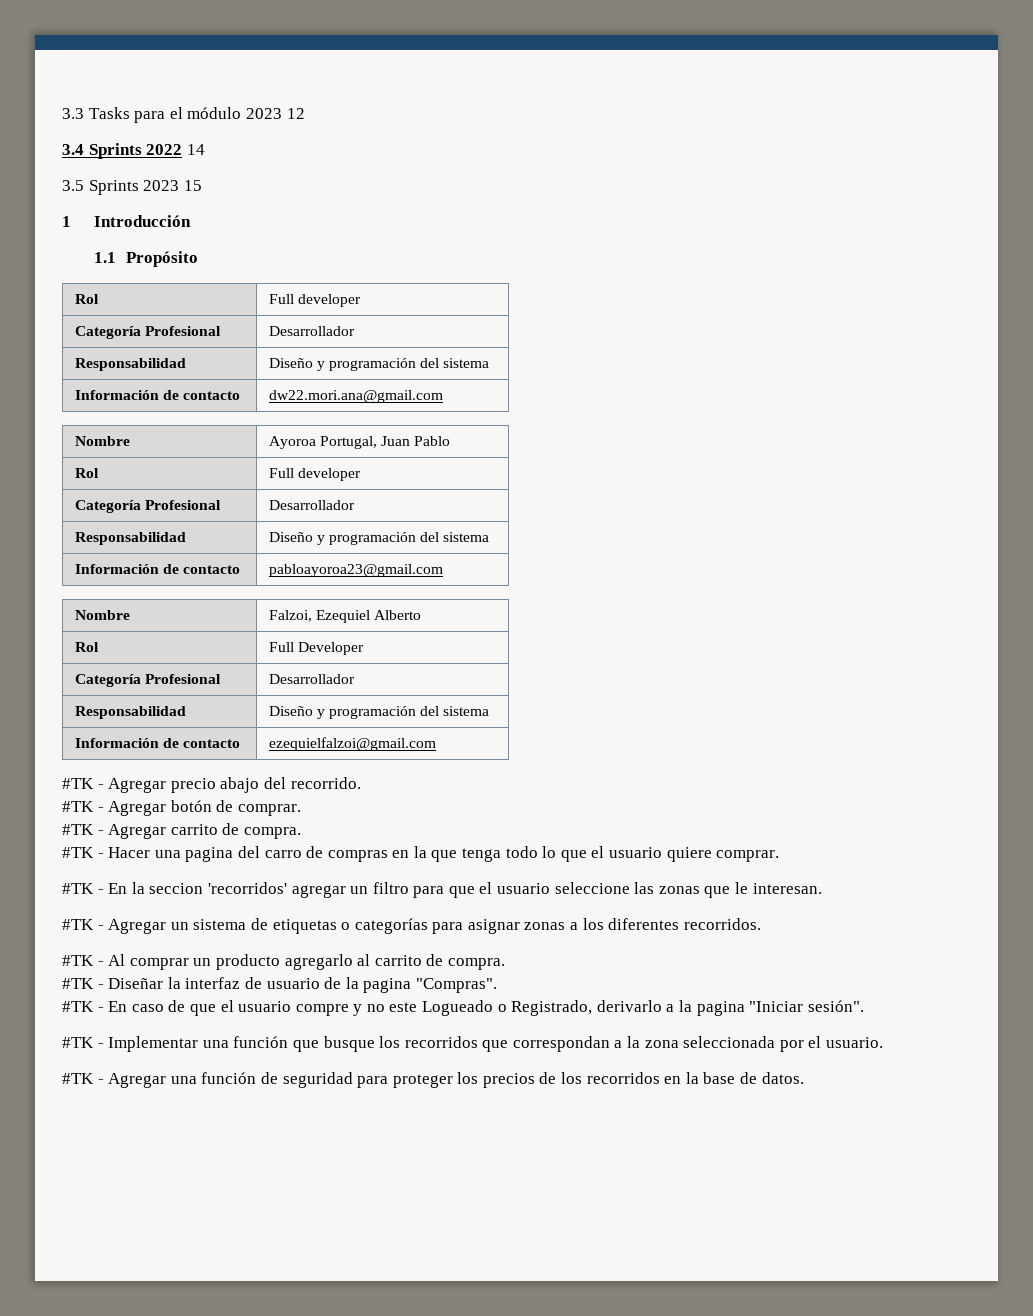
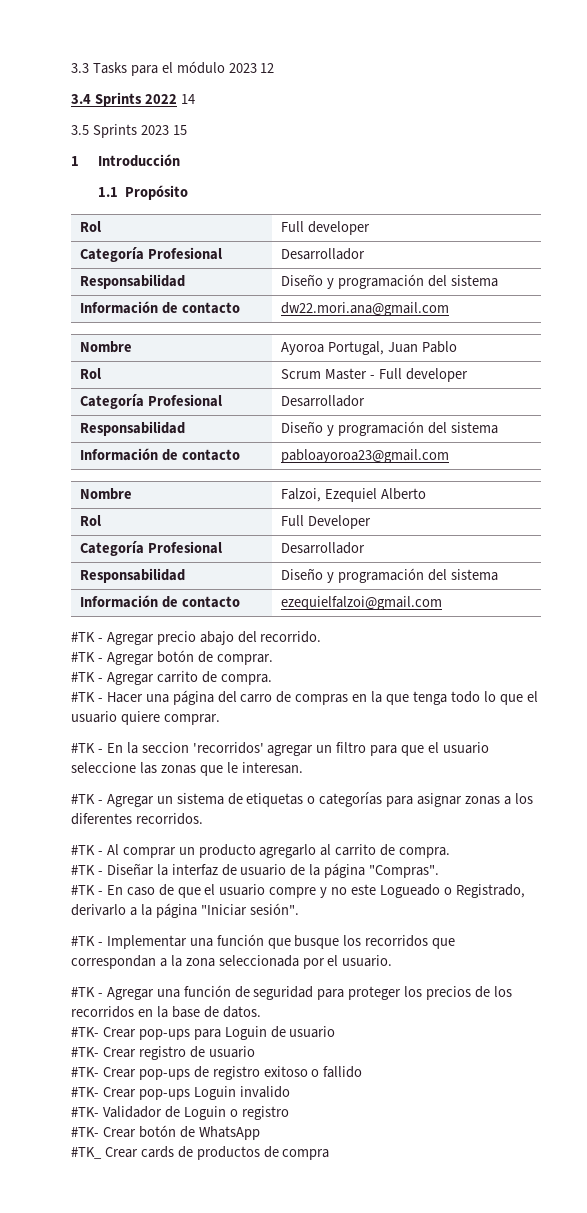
  Nombre | Ayoroa Portugal, Juan Pablo
- Rol | Full developer
+ Rol | Scrum Master - Full developer
- #TK - Hacer una pagina del carro de compras en la que tenga todo lo que el usuario quiere comprar.
+ #TK - Hacer una página del carro de compras en la que tenga todo lo que el usuario quiere comprar.
- #TK - Diseñar la interfaz de usuario de la pagina "Compras".
+ #TK - Diseñar la interfaz de usuario de la página "Compras".
- #TK - En caso de que el usuario compre y no este Logueado o Registrado, derivarlo a la pagina "Iniciar sesión".
+ #TK - En caso de que el usuario compre y no este Logueado o Registrado, derivarlo a la página "Iniciar sesión".
+ #TK- Crear pop-ups para Loguin de usuario
+ #TK- Crear registro de usuario
+ #TK- Crear pop-ups de registro exitoso o fallido
+ #TK- Crear pop-ups Loguin invalido
+ #TK- Validador de Loguin o registro
+ #TK- Crear botón de WhatsApp
+ #TK_ Crear cards de productos de compra

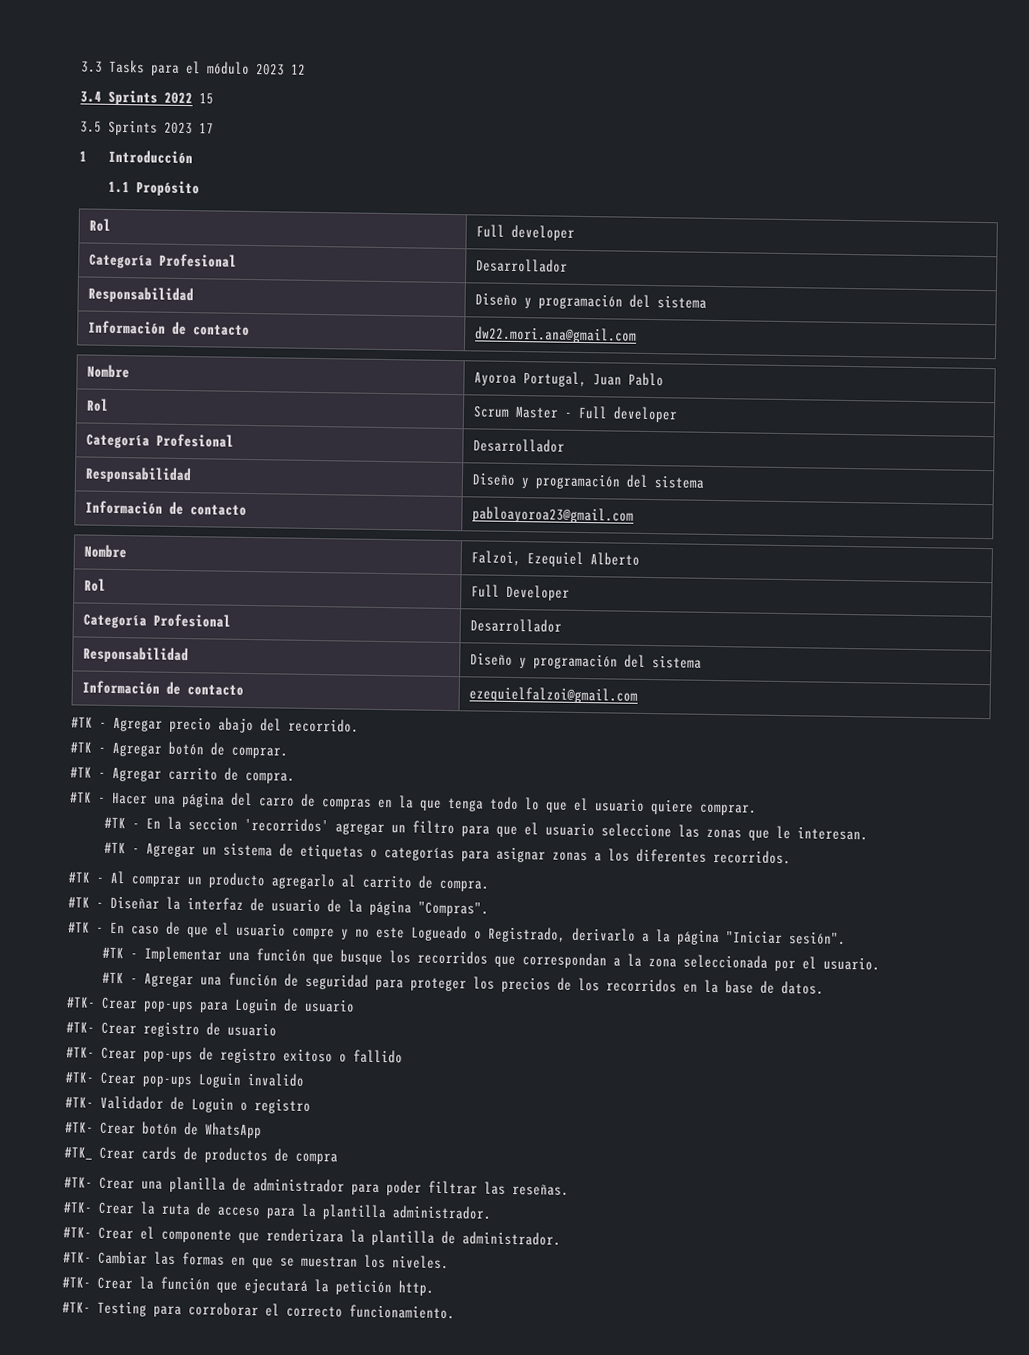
- 3.4 Sprints 2022 14
+ 3.4 Sprints 2022 15
- 3.5 Sprints 2023 15
+ 3.5 Sprints 2023 17
+ #TK- Crear una planilla de administrador para poder filtrar las reseñas.
+ #TK- Crear la ruta de acceso para la plantilla administrador.
+ #TK- Crear el componente que renderizara la plantilla de administrador.
+ #TK- Cambiar las formas en que se muestran los niveles.
+ #TK- Crear la función que ejecutará la petición http.
+ #TK- Testing para corroborar el correcto funcionamiento.

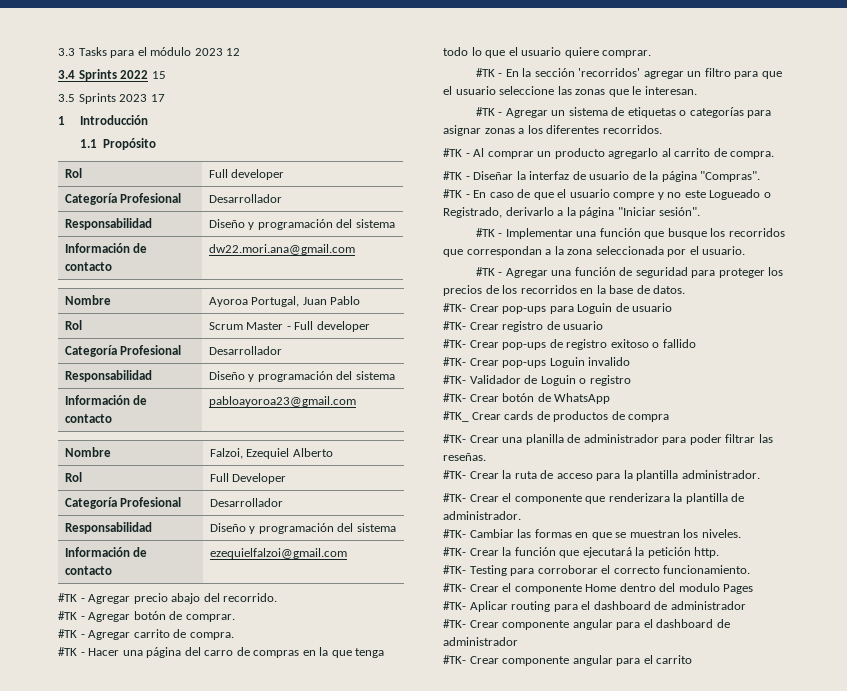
- #TK - En la seccion 'recorridos' agregar un filtro para que el usuario seleccione las zonas que le interesan.
+ #TK - En la sección 'recorridos' agregar un filtro para que el usuario seleccione las zonas que le interesan.
+ #TK- Crear el componente Home dentro del modulo Pages
+ #TK- Aplicar routing para el dashboard de administrador
+ #TK- Crear componente angular para el dashboard de administrador
+ #TK- Crear componente angular para el carrito

